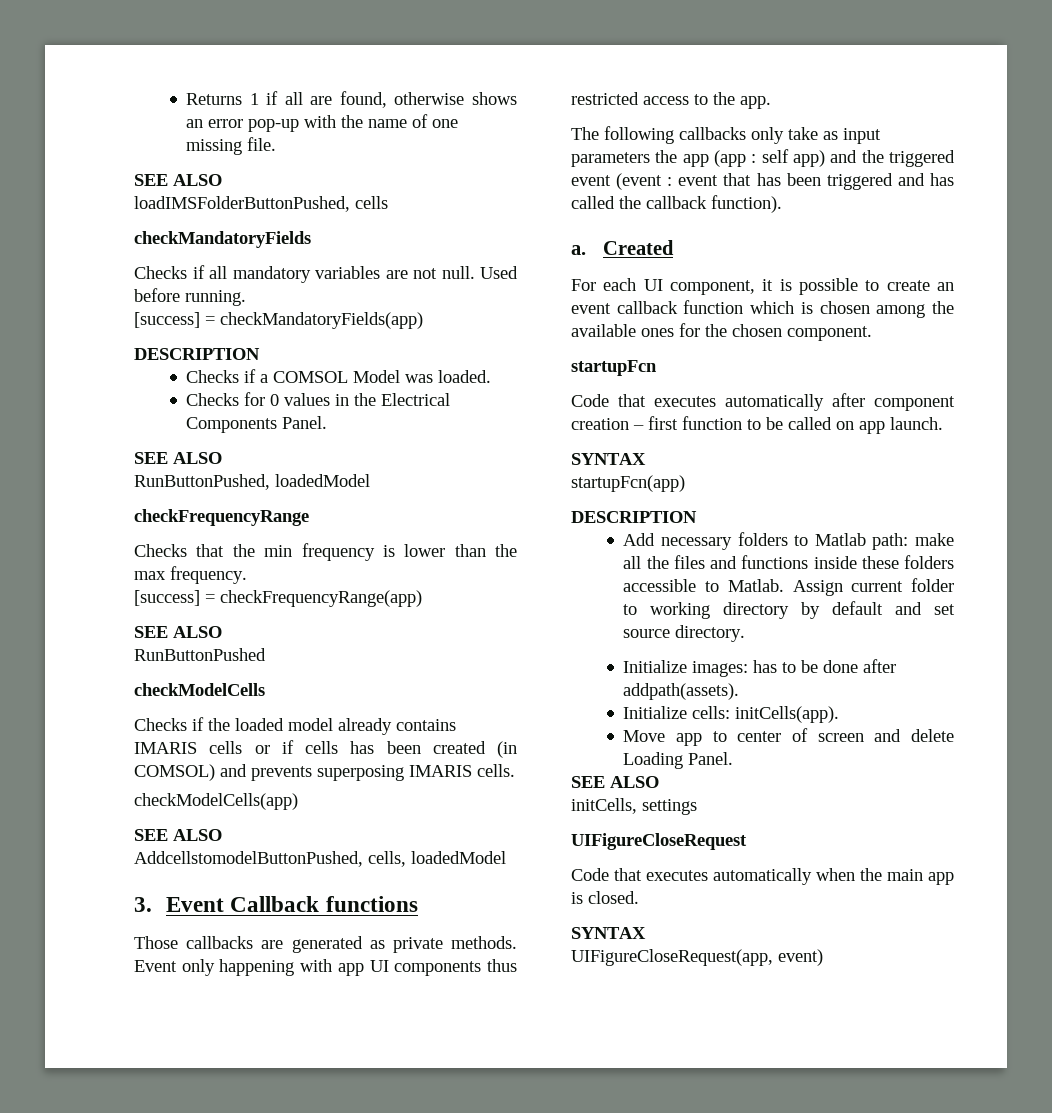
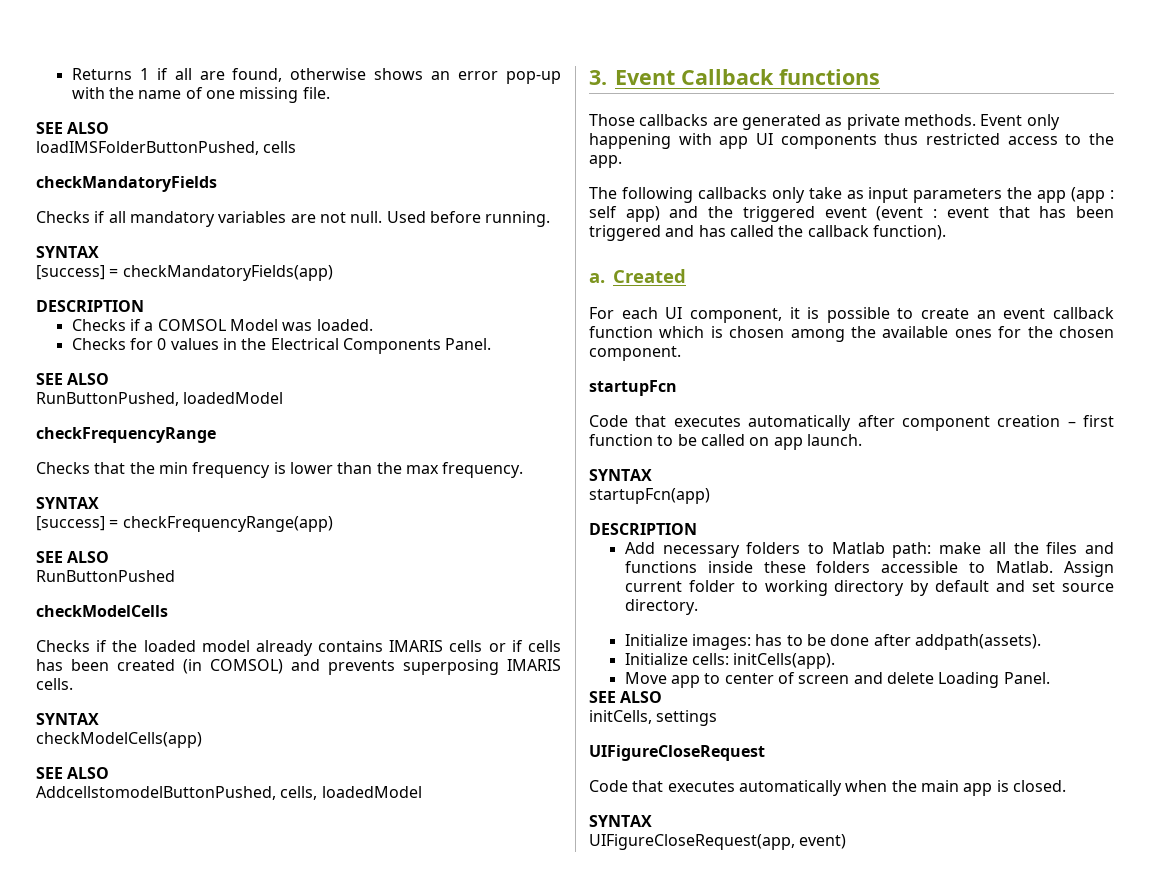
  Used before running.
+ SYNTAX
  Checks that the min frequency is lower than the max frequency.
+ SYNTAX
  Checks if the loaded model already contains IMARIS cells or if cells has been created (in COMSOL) and prevents superposing IMARIS cells.
+ SYNTAX

